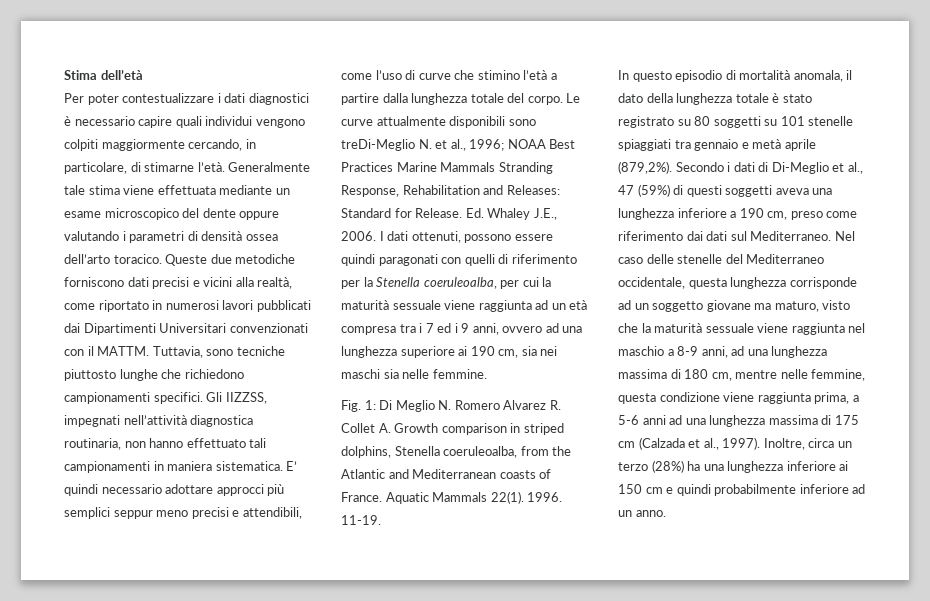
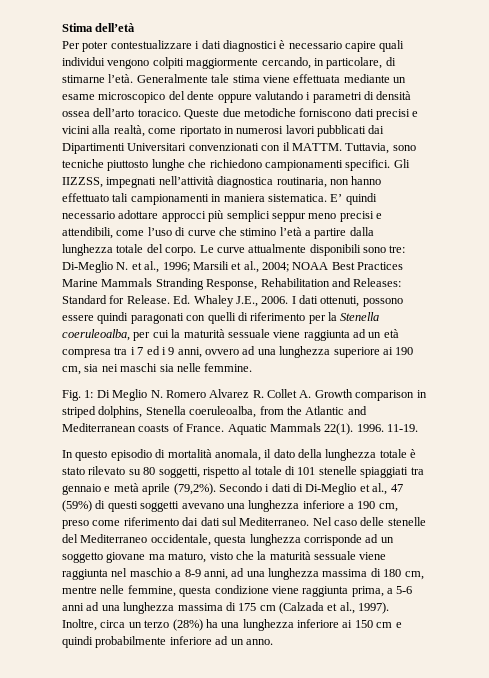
- Le curve attualmente disponibili sono treDi-Meglio N. et al., 1996; NOAA Best Practices Marine Mammals Stranding Response, Rehabilitation and Releases: Standard for Release.
+ Le curve attualmente disponibili sono tre: Di-Meglio N. et al., 1996; Marsili et al., 2004; NOAA Best Practices Marine Mammals Stranding Response, Rehabilitation and Releases: Standard for Release.
- In questo episodio di mortalità anomala, il dato della lunghezza totale è stato registrato su 80 soggetti su 101 stenelle spiaggiati tra gennaio e metà aprile (879,2%).
+ In questo episodio di mortalità anomala, il dato della lunghezza totale è stato rilevato su 80 soggetti, rispetto al totale di 101 stenelle spiaggiati tra gennaio e metà aprile (79,2%).
- Secondo i dati di Di-Meglio et al., 47 (59%) di questi soggetti aveva una lunghezza inferiore a 190 cm, preso come riferimento dai dati sul Mediterraneo.
+ Secondo i dati di Di-Meglio et al., 47 (59%) di questi soggetti avevano una lunghezza inferiore a 190 cm, preso come riferimento dai dati sul Mediterraneo.

